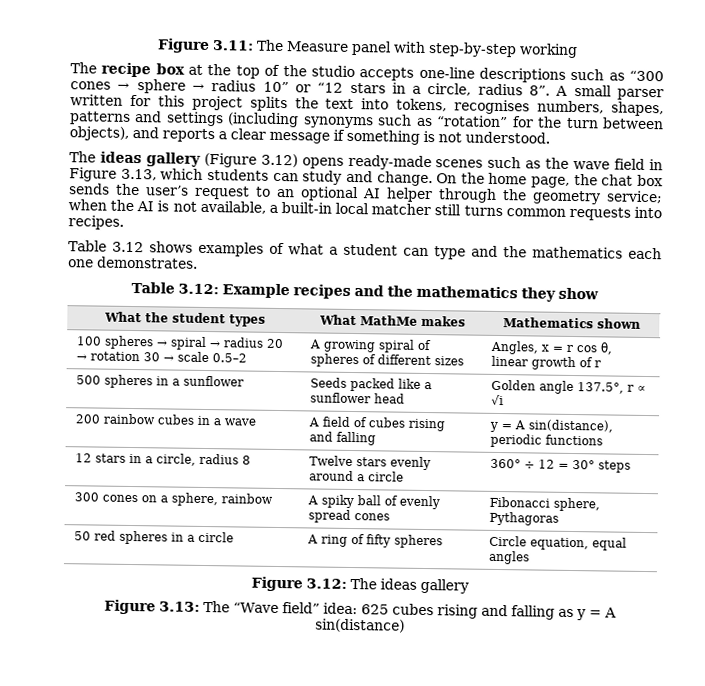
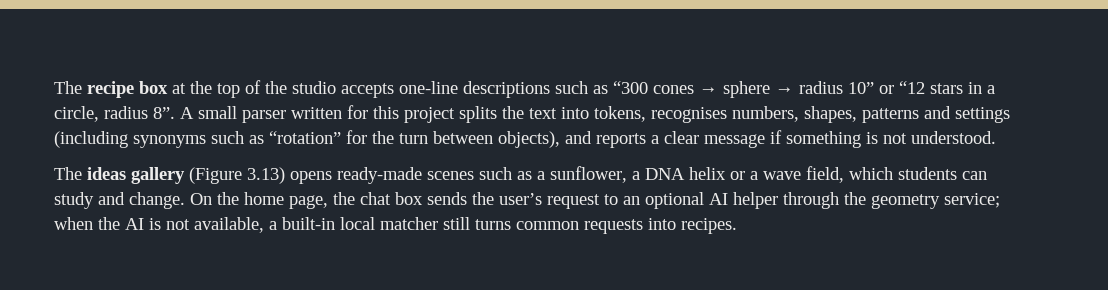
- Figure 3.11: The Measure panel with step-by-step working
- The ideas gallery (Figure 3.12) opens ready-made scenes such as the wave field in Figure 3.13, which students can study and change.
+ The ideas gallery (Figure 3.13) opens ready-made scenes such as a sunflower, a DNA helix or a wave field, which students can study and change.
- Table 3.12 shows examples of what a student can type and the mathematics each one demonstrates.
- Table 3.12: Example recipes and the mathematics they show
- What the student types | What MathMe makes | Mathematics shown
- 100 spheres → spiral → radius 20 → rotation 30 → scale 0.5–2 | A growing spiral of spheres of different sizes | Angles, x = r cos θ, linear growth of r
- 500 spheres in a sunflower | Seeds packed like a sunflower head | Golden angle 137.5°, r ∝ √i
- 200 rainbow cubes in a wave | A field of cubes rising and falling | y = A sin(distance), periodic functions
- 12 stars in a circle, radius 8 | Twelve stars evenly around a circle | 360° ÷ 12 = 30° steps
- 300 cones on a sphere, rainbow | A spiky ball of evenly spread cones | Fibonacci sphere, Pythagoras
- 50 red spheres in a circle | A ring of fifty spheres | Circle equation, equal angles
- Figure 3.12: The ideas gallery
- Figure 3.13: The “Wave field” idea: 625 cubes rising and falling as y = A sin(distance)

